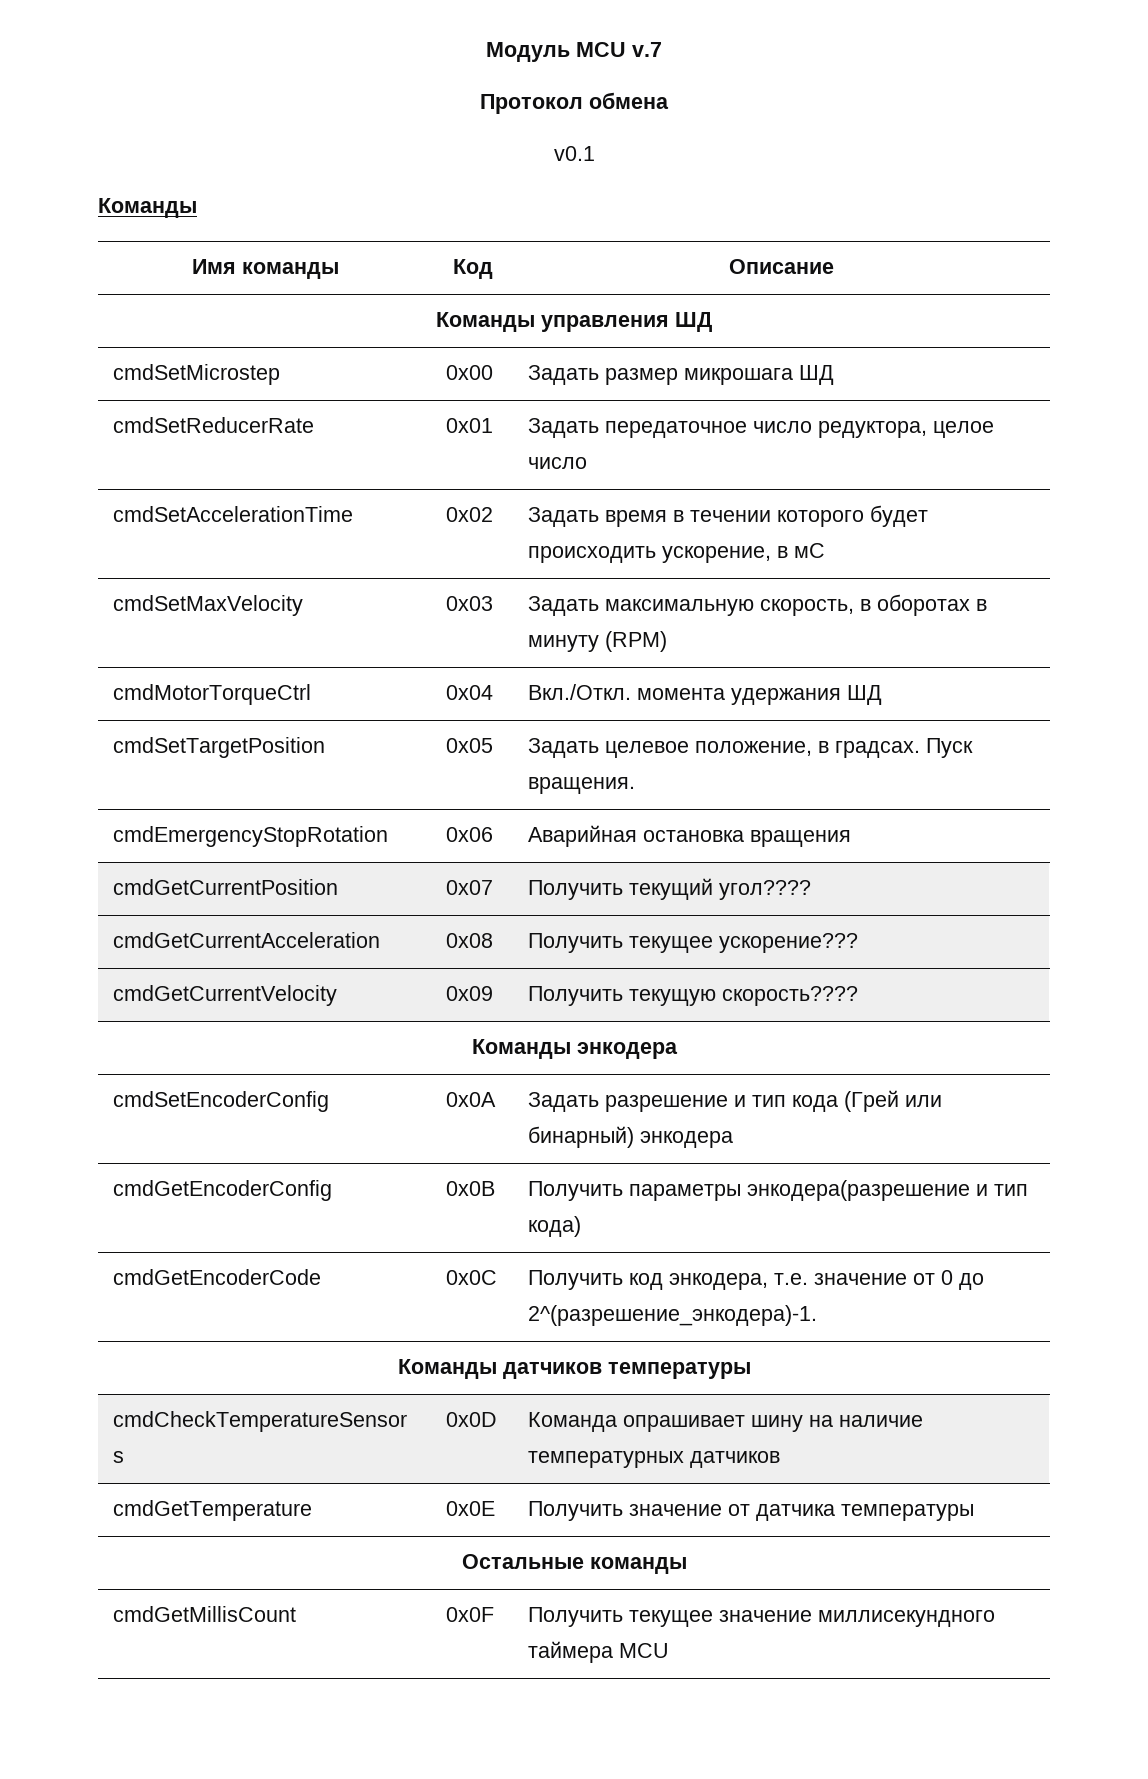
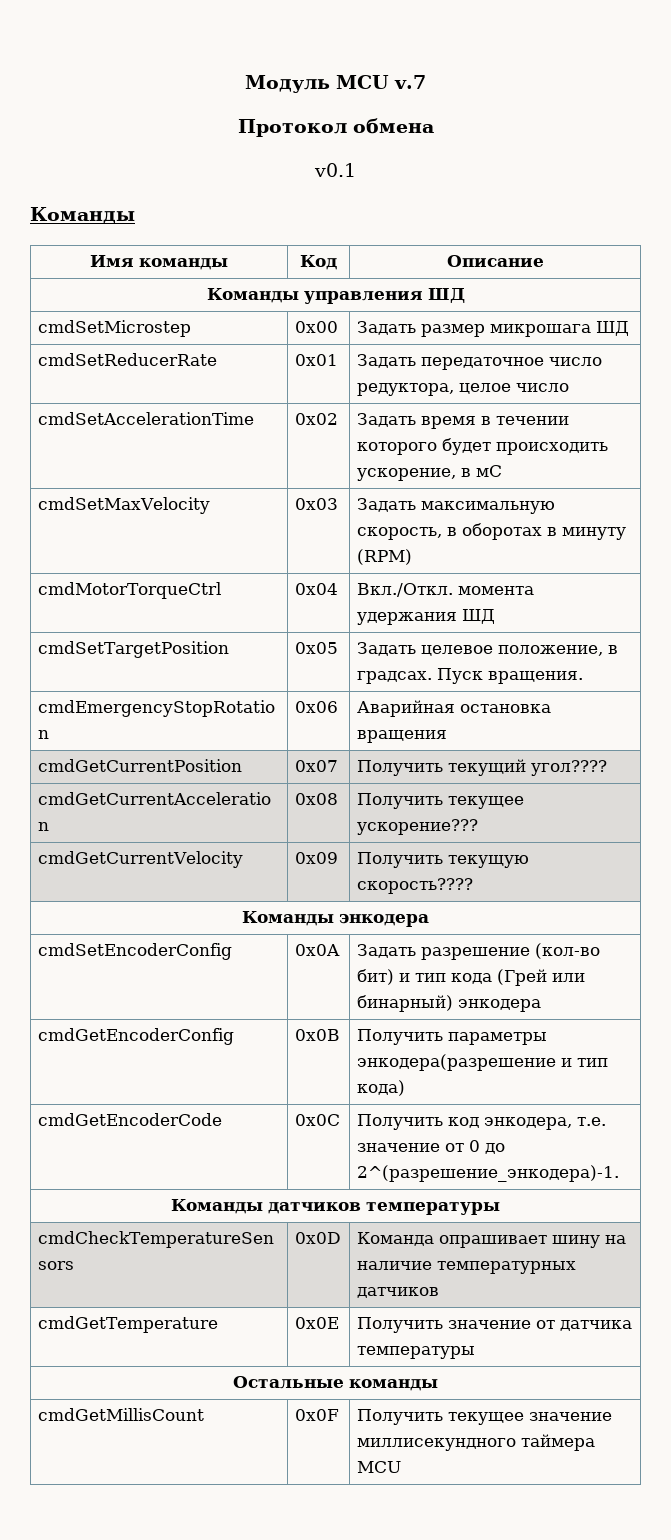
- cmdSetEncoderConfig | 0x0A | Задать разрешение и тип кода (Грей или бинарный) энкодера
+ cmdSetEncoderConfig | 0x0A | Задать разрешение (кол-во бит) и тип кода (Грей или бинарный) энкодера

